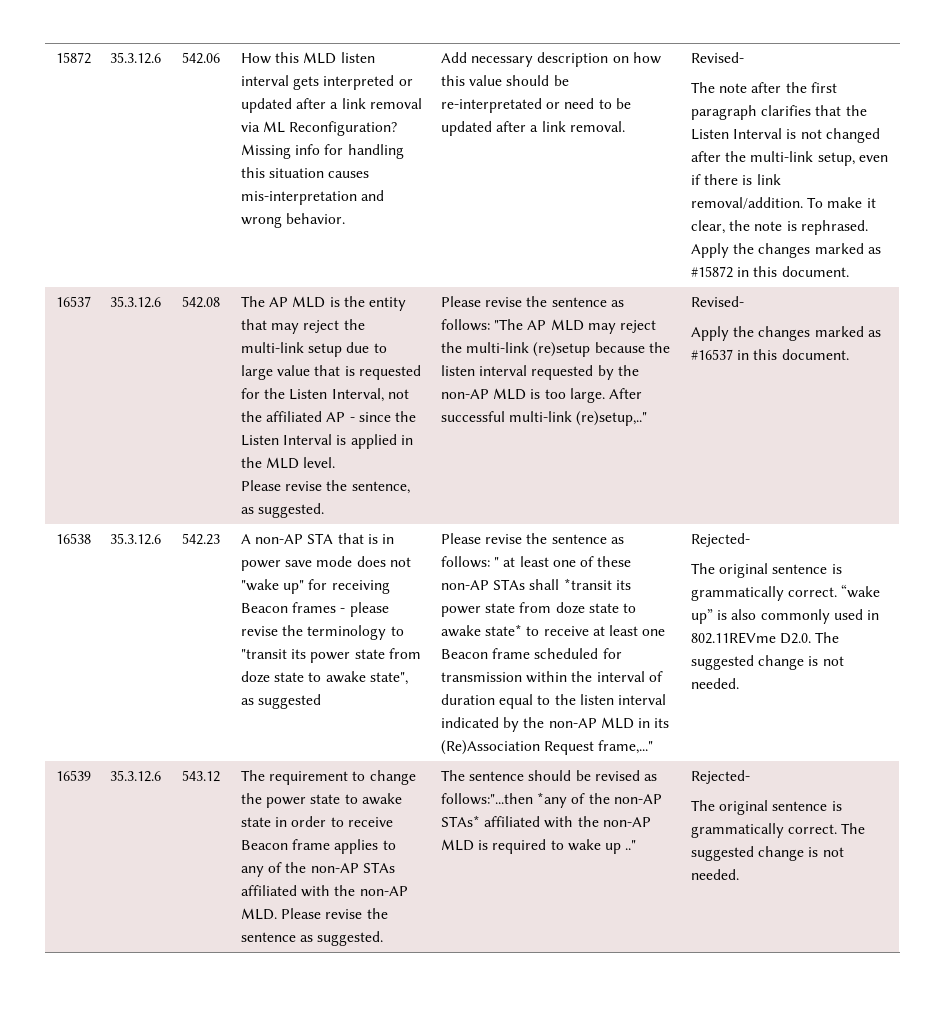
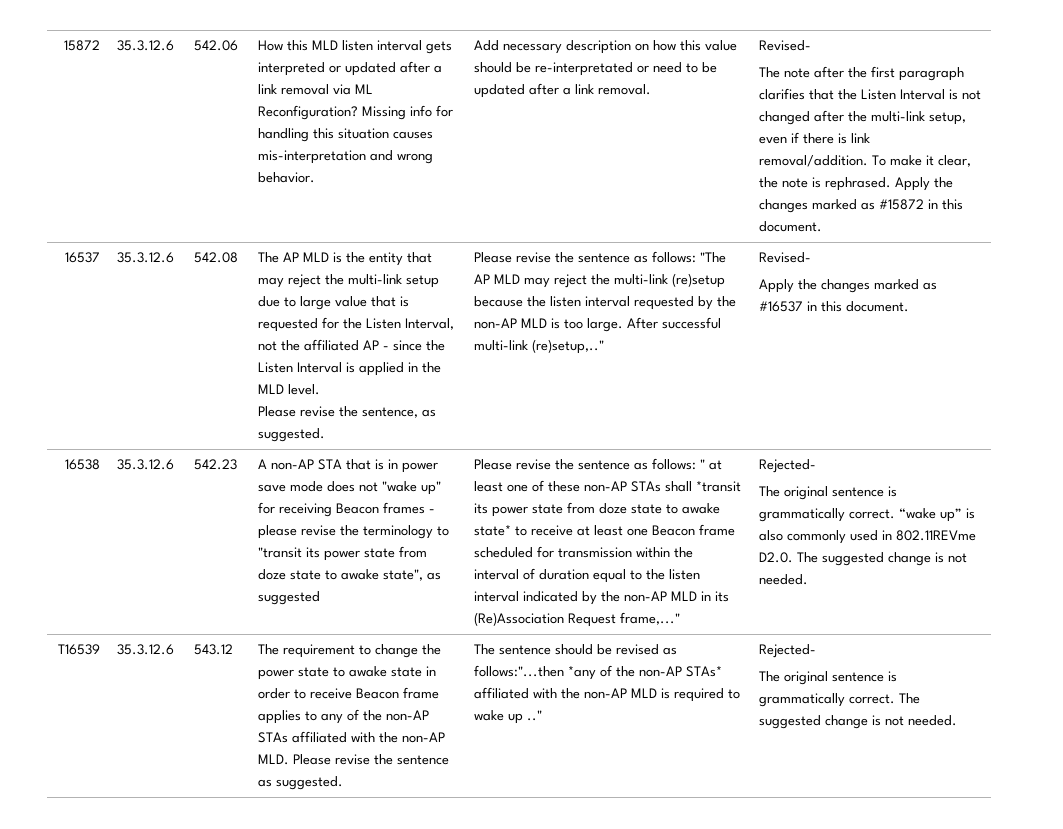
- 16539
+ T16539

